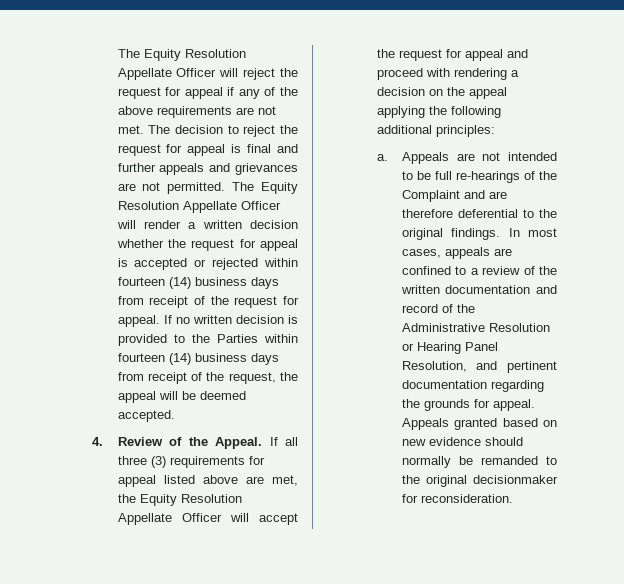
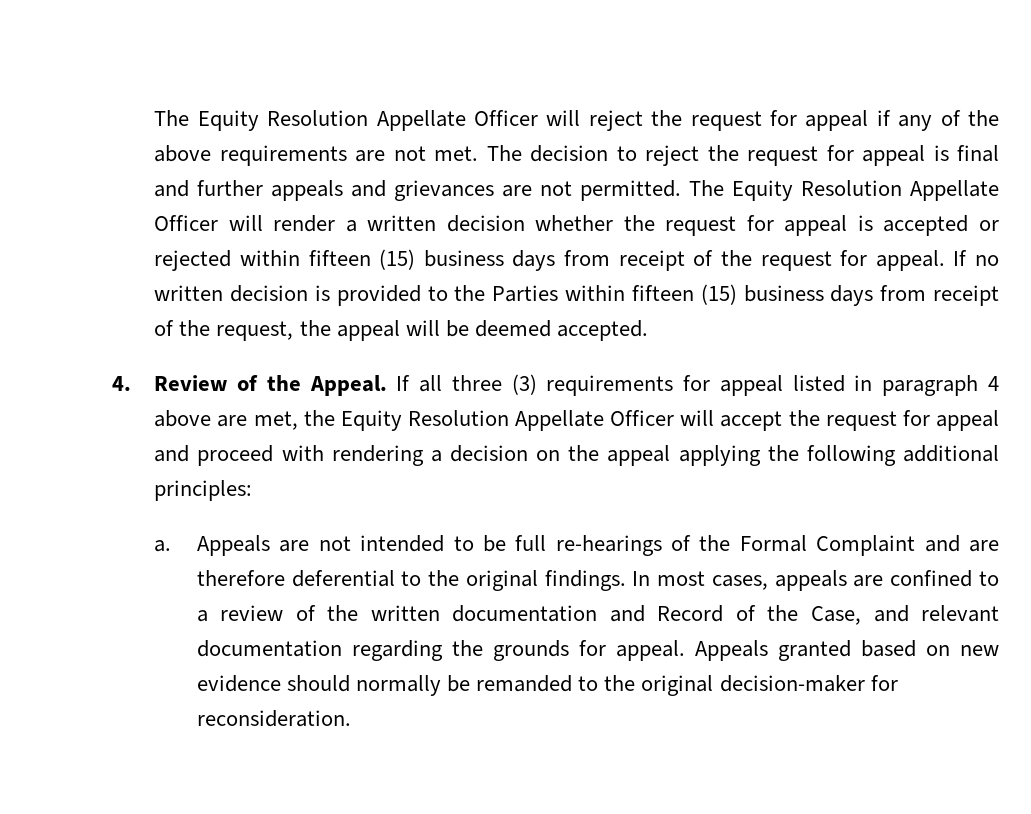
- The Equity Resolution Appellate Officer will render a written decision whether the request for appeal is accepted or rejected within fourteen (14) business days from receipt of the request for appeal.
+ The Equity Resolution Appellate Officer will render a written decision whether the request for appeal is accepted or rejected within fifteen (15) business days from receipt of the request for appeal.
- If no written decision is provided to the Parties within fourteen (14) business days from receipt of the request, the appeal will be deemed accepted.
+ If no written decision is provided to the Parties within fifteen (15) business days from receipt of the request, the appeal will be deemed accepted.
- If all three (3) requirements for appeal listed above are met, the Equity Resolution Appellate Officer will accept the request for appeal and proceed with rendering a decision on the appeal applying the following additional principles:
+ If all three (3) requirements for appeal listed in paragraph 4 above are met, the Equity Resolution Appellate Officer will accept the request for appeal and proceed with rendering a decision on the appeal applying the following additional principles:
- Appeals are not intended to be full re-hearings of the Complaint and are therefore deferential to the original findings.
+ Appeals are not intended to be full re-hearings of the Formal Complaint and are therefore deferential to the original findings.
- In most cases, appeals are confined to a review of the written documentation and record of the Administrative Resolution or Hearing Panel Resolution, and pertinent documentation regarding the grounds for appeal.
+ In most cases, appeals are confined to a review of the written documentation and Record of the Case, and relevant documentation regarding the grounds for appeal.
- Appeals granted based on new evidence should normally be remanded to the original decisionmaker for reconsideration.
+ Appeals granted based on new evidence should normally be remanded to the original decision-maker for reconsideration.

